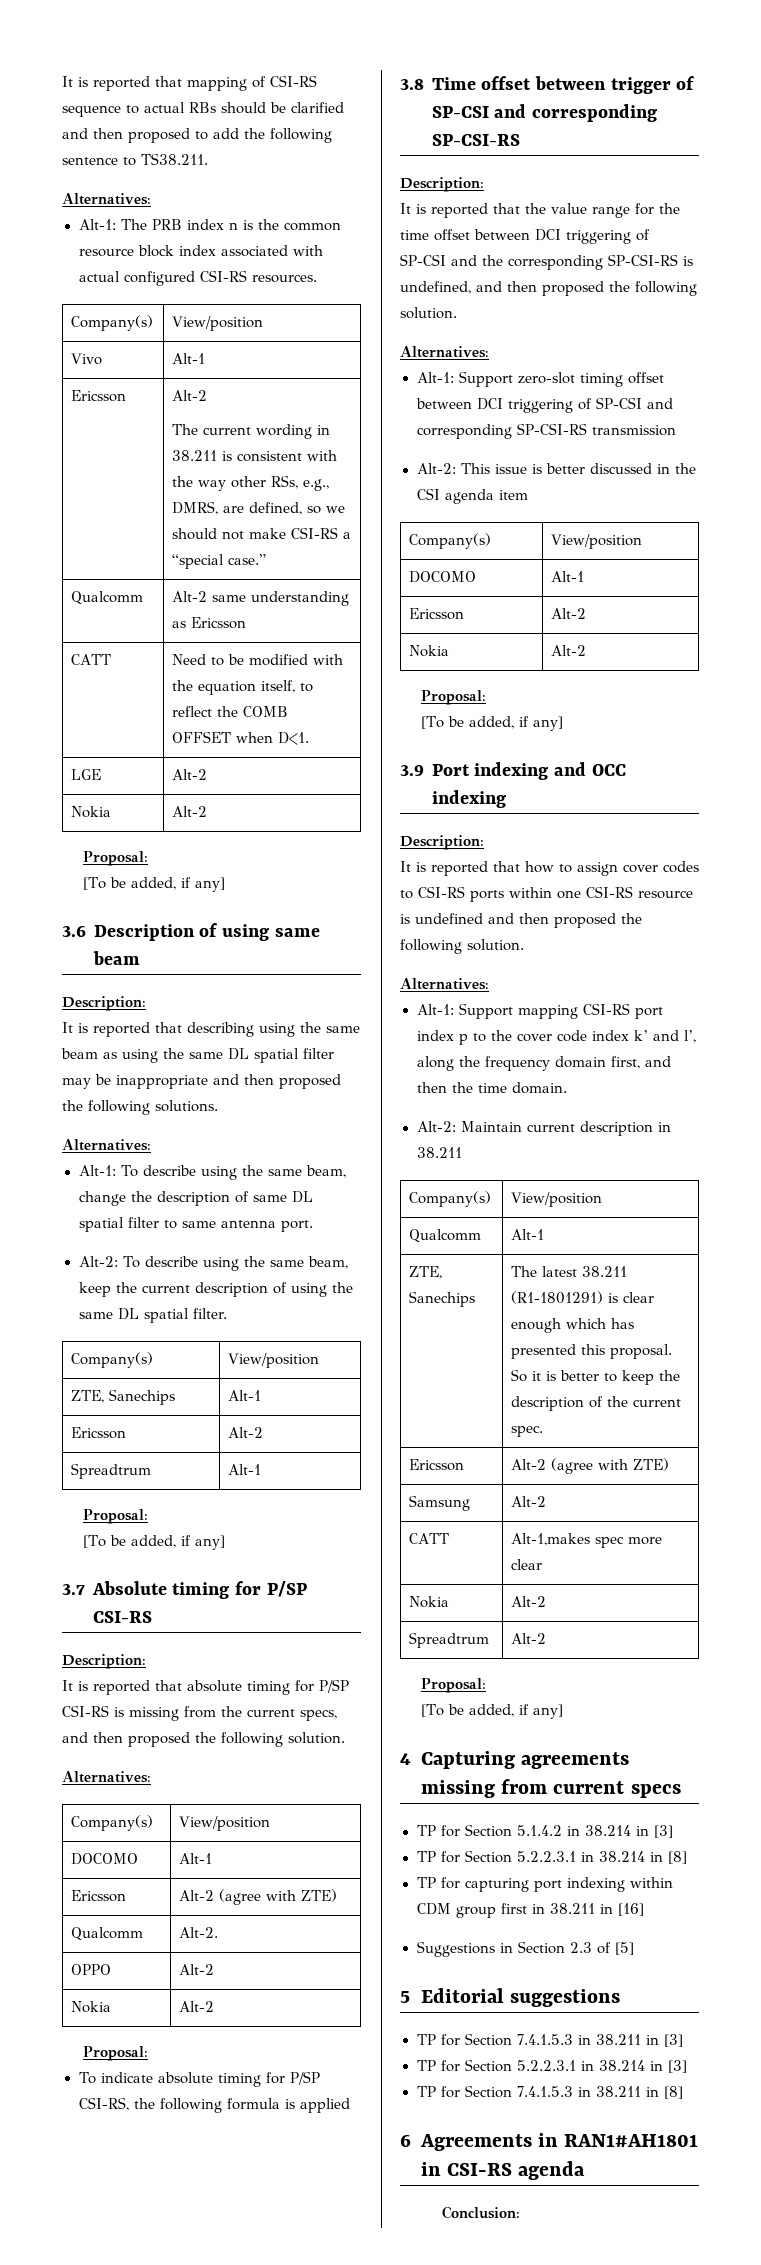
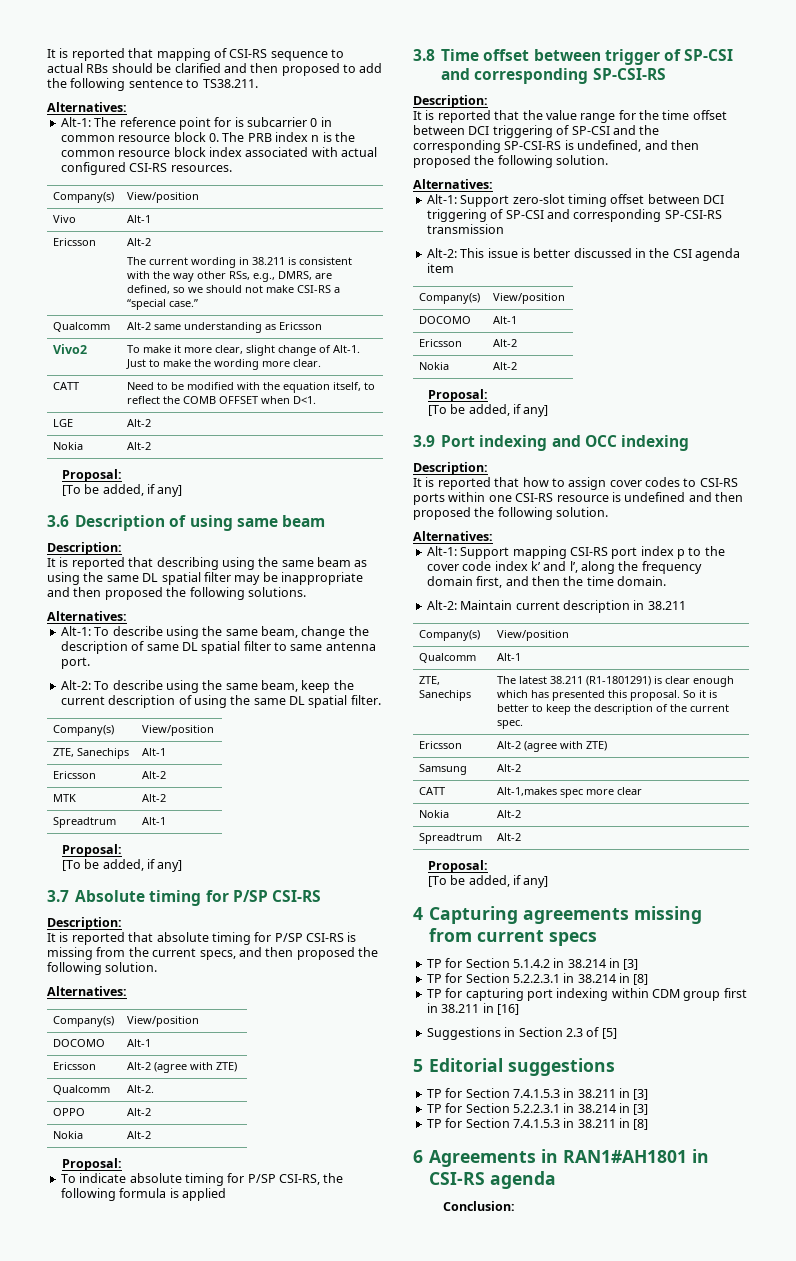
- Alt-1: The PRB index n is the common resource block index associated with actual configured CSI-RS resources.
+ Alt-1: The reference point for is subcarrier 0 in common resource block 0. The PRB index n is the common resource block index associated with actual configured CSI-RS resources.
+ Vivo2 | To make it more clear, slight change of Alt-1. Just to make the wording more clear.
+ MTK | Alt-2

